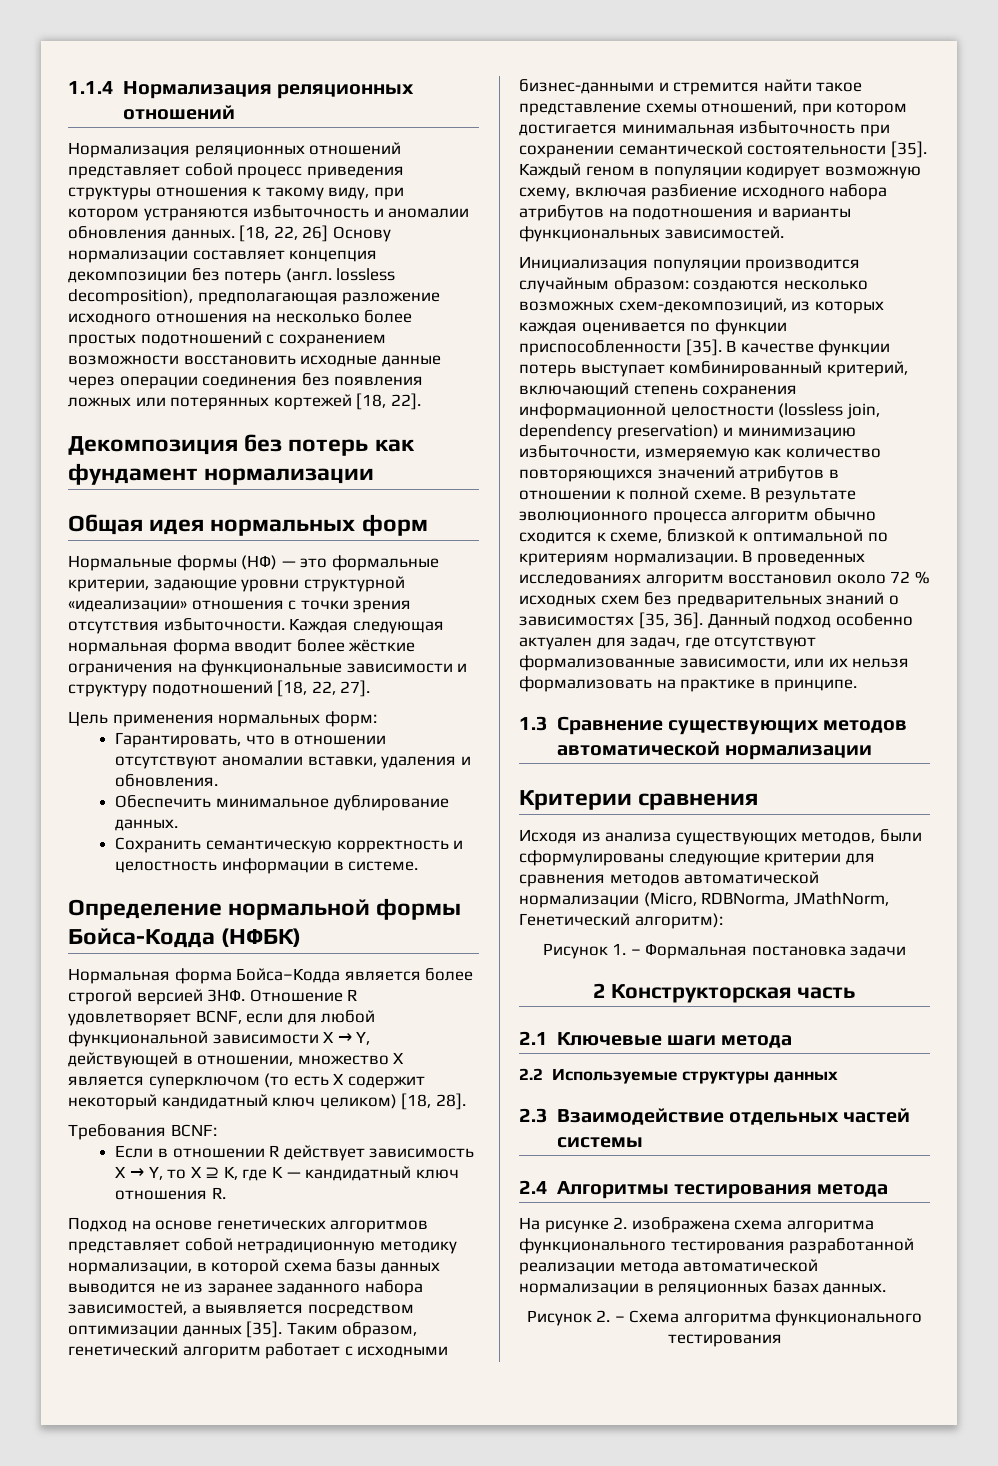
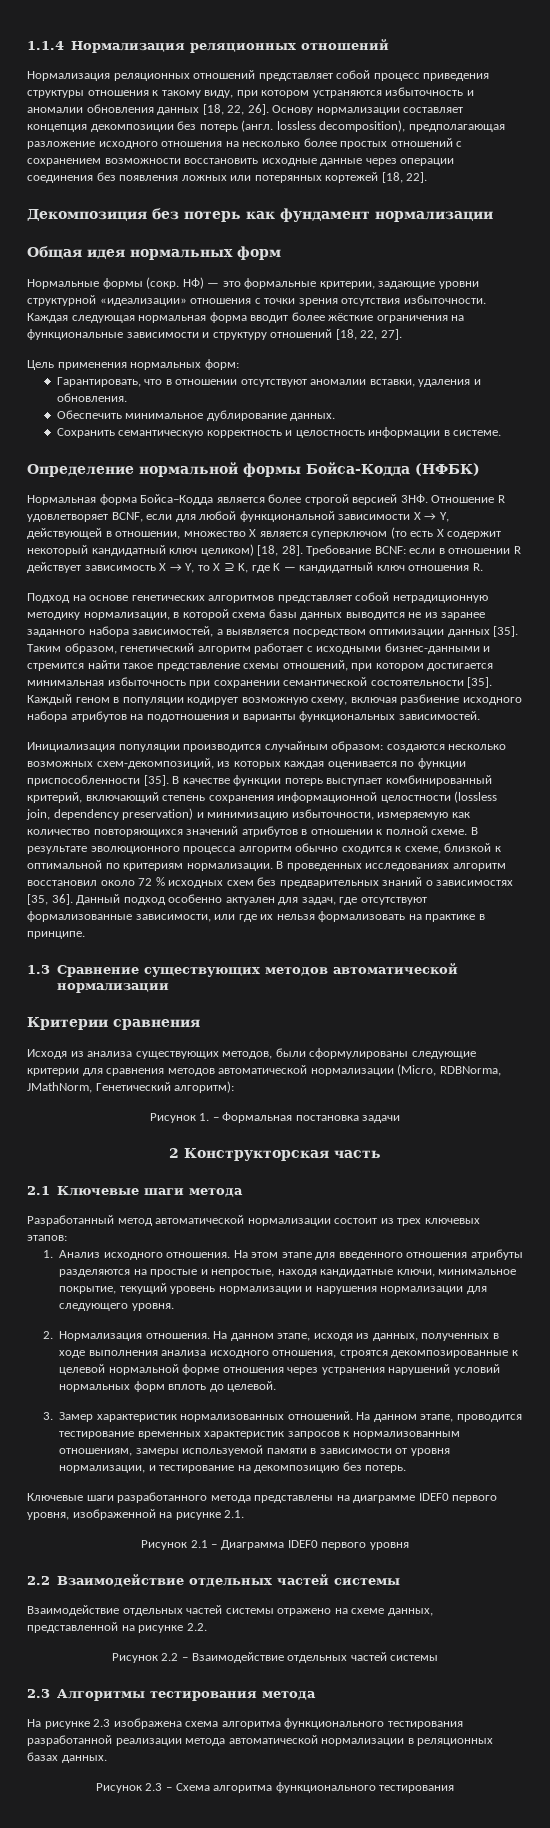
- Нормализация реляционных отношений представляет собой процесс приведения структуры отношения к такому виду, при котором устраняются избыточность и аномалии обновления данных. [18, 22, 26] Основу нормализации составляет концепция декомпозиции без потерь (англ. lossless decomposition), предполагающая разложение исходного отношения на несколько более простых подотношений с сохранением возможности восстановить исходные данные через операции соединения без появления ложных или потерянных кортежей [18, 22].
+ Нормализация реляционных отношений представляет собой процесс приведения структуры отношения к такому виду, при котором устраняются избыточность и аномалии обновления данных [18, 22, 26]. Основу нормализации составляет концепция декомпозиции без потерь (англ. lossless decomposition), предполагающая разложение исходного отношения на несколько более простых отношений с сохранением возможности восстановить исходные данные через операции соединения без появления ложных или потерянных кортежей [18, 22].
- Нормальные формы (НФ) — это формальные критерии, задающие уровни структурной «идеализации» отношения с точки зрения отсутствия избыточности.
+ Нормальные формы (сокр. НФ) — это формальные критерии, задающие уровни структурной «идеализации» отношения с точки зрения отсутствия избыточности.
- Каждая следующая нормальная форма вводит более жёсткие ограничения на функциональные зависимости и структуру подотношений [18, 22, 27].
+ Каждая следующая нормальная форма вводит более жёсткие ограничения на функциональные зависимости и структуру отношений [18, 22, 27].
- Отношение R удовлетворяет BCNF, если для любой функциональной зависимости X → Y, действующей в отношении, множество X является суперключом (то есть X содержит некоторый кандидатный ключ целиком) [18, 28].
- Требования BCNF:
- Если в отношении R действует зависимость X → Y, то X ⊇ K, где K — кандидатный ключ отношения R.
+ Отношение R удовлетворяет BCNF, если для любой функциональной зависимости X → Y, действующей в отношении, множество X является суперключом (то есть X содержит некоторый кандидатный ключ целиком) [18, 28]. Требование BCNF: если в отношении R действует зависимость X → Y, то X ⊇ K, где K — кандидатный ключ отношения R.
- Данный подход особенно актуален для задач, где отсутствуют формализованные зависимости, или их нельзя формализовать на практике в принципе.
+ Данный подход особенно актуален для задач, где отсутствуют формализованные зависимости, или где их нельзя формализовать на практике в принципе.
- 2.2 Используемые структуры данных
- 2.3 Взаимодействие отдельных частей системы
- 2.4 Алгоритмы тестирования метода
+ Разработанный метод автоматической нормализации состоит из трех ключевых этапов:
+ 1. Анализ исходного отношения. На этом этапе для введенного отношения атрибуты разделяются на простые и непростые, находя кандидатные ключи, минимальное покрытие, текущий уровень нормализации и нарушения нормализации для следующего уровня.
+ 2. Нормализация отношения. На данном этапе, исходя из данных, полученных в ходе выполнения анализа исходного отношения, строятся декомпозированные к целевой нормальной форме отношения через устранения нарушений условий нормальных форм вплоть до целевой.
+ 3. Замер характеристик нормализованных отношений. На данном этапе, проводится тестирование временных характеристик запросов к нормализованным отношениям, замеры используемой памяти в зависимости от уровня нормализации, и тестирование на декомпозицию без потерь.
+ Ключевые шаги разработанного метода представлены на диаграмме IDEF0 первого уровня, изображенной на рисунке 2.1.
+ Рисунок 2.1 – Диаграмма IDEF0 первого уровня
+ 2.2 Взаимодействие отдельных частей системы
+ Взаимодействие отдельных частей системы отражено на схеме данных, представленной на рисунке 2.2.
+ Рисунок 2.2 – Взаимодействие отдельных частей системы
+ 2.3 Алгоритмы тестирования метода
- На рисунке 2. изображена схема алгоритма функционального тестирования разработанной реализации метода автоматической нормализации в реляционных базах данных.
+ На рисунке 2.3 изображена схема алгоритма функционального тестирования разработанной реализации метода автоматической нормализации в реляционных базах данных.
- Рисунок 2. – Схема алгоритма функционального тестирования
+ Рисунок 2.3 – Схема алгоритма функционального тестирования

